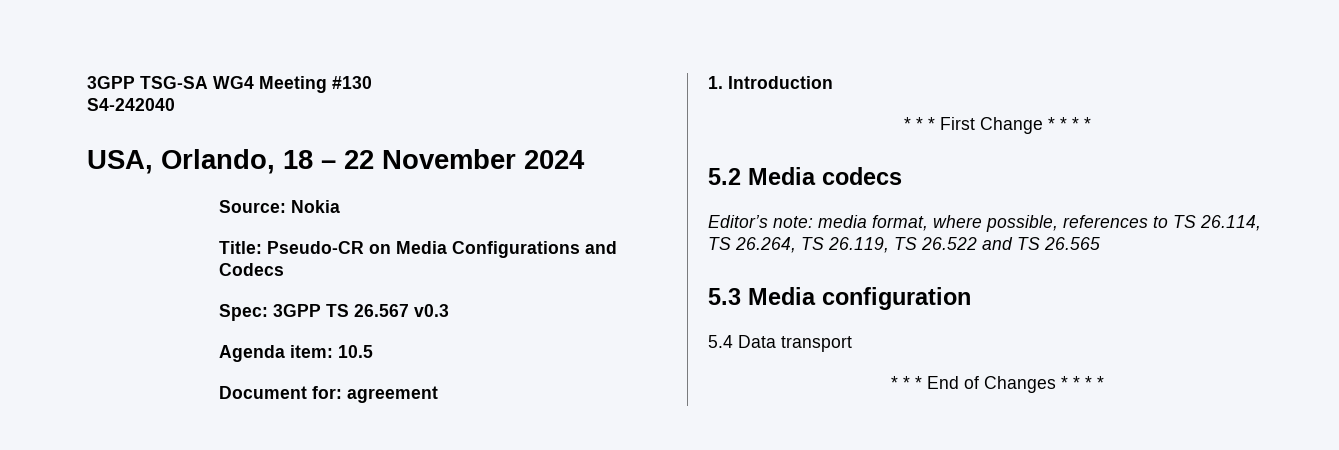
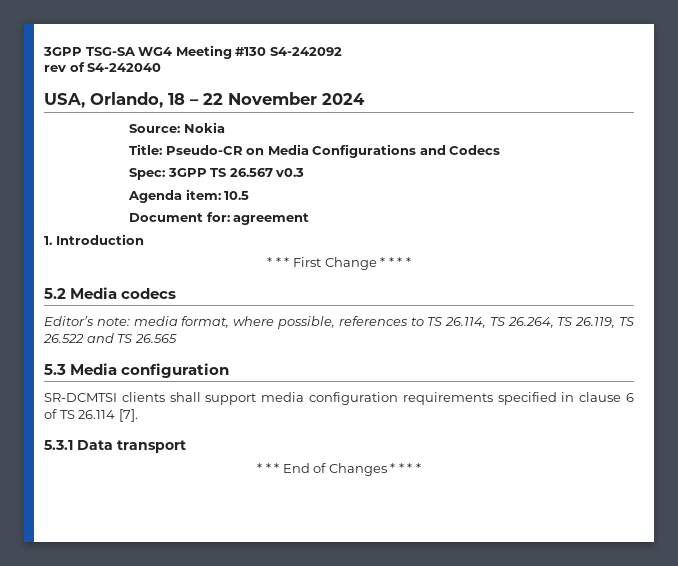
- 3GPP TSG-SA WG4 Meeting #130
- S4-242040
+ 3GPP TSG-SA WG4 Meeting #130 S4-242092
+ rev of S4-242040
- 5.4 Data transport
+ SR-DCMTSI clients shall support media configuration requirements specified in clause 6 of TS 26.114 [7].
+ 5.3.1 Data transport

